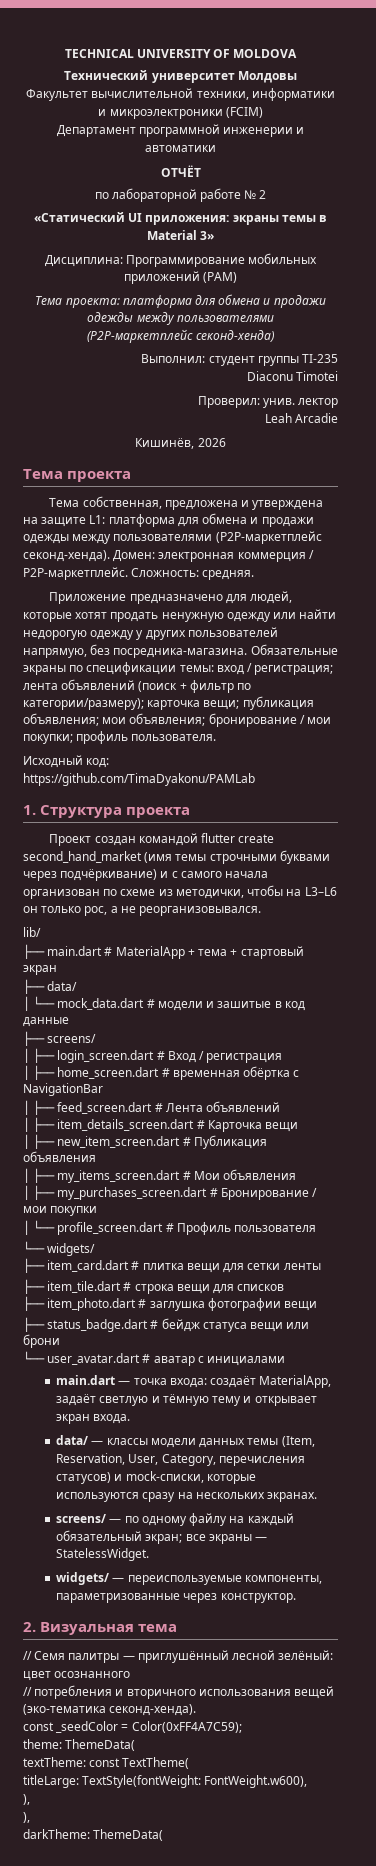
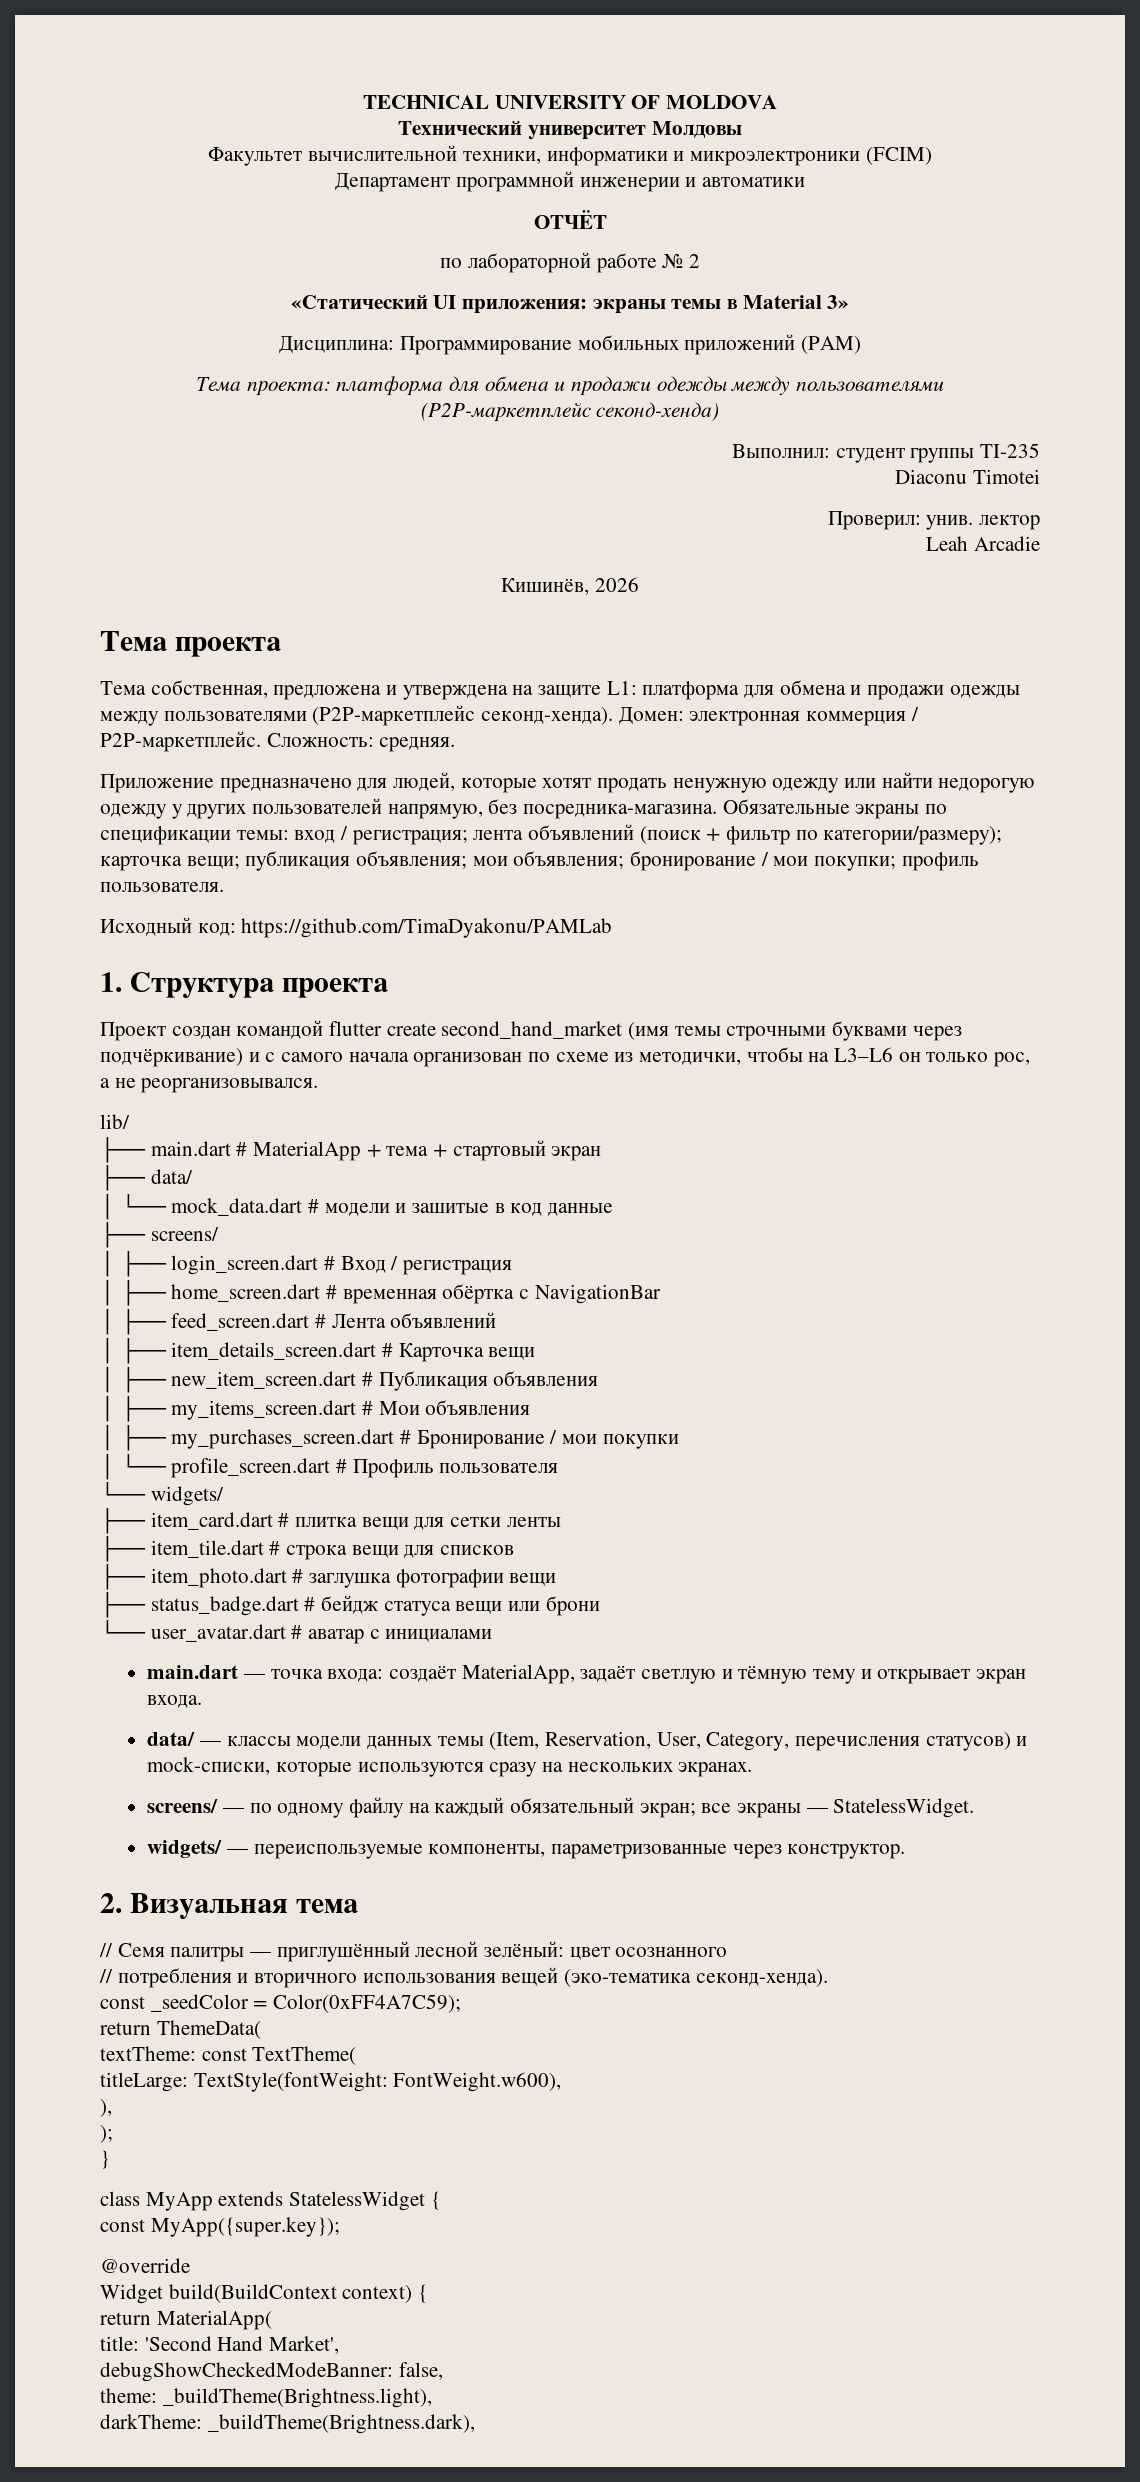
- theme: ThemeData(
+ return ThemeData(
  titleLarge: TextStyle(fontWeight: FontWeight.w600),
  ),
- ),
+ );
+ }
+ class MyApp extends StatelessWidget {
+ const MyApp({super.key});
+ @override
+ Widget build(BuildContext context) {
+ return MaterialApp(
+ title: 'Second Hand Market',
+ debugShowCheckedModeBanner: false,
+ theme: _buildTheme(Brightness.light),
- darkTheme: ThemeData(
+ darkTheme: _buildTheme(Brightness.dark),

